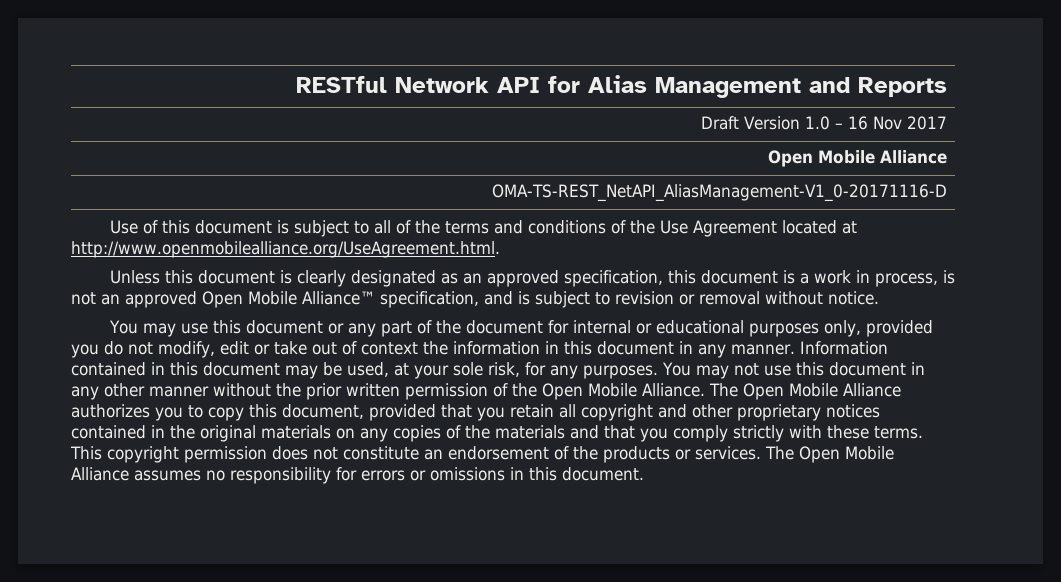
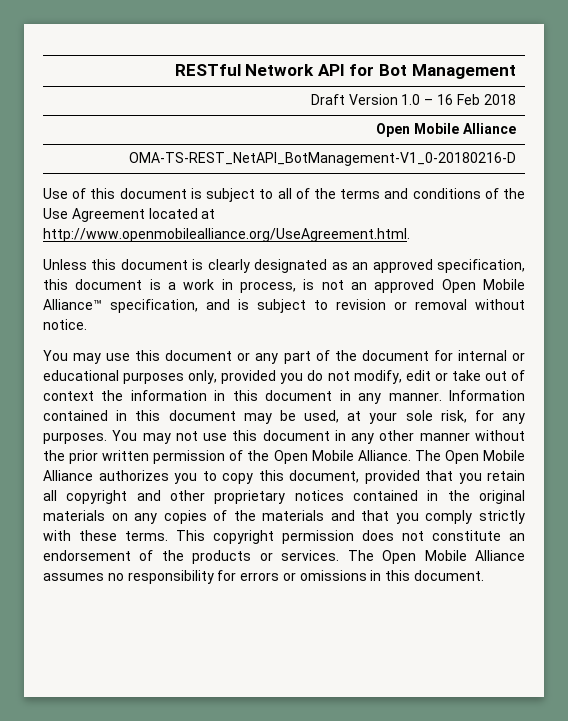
- RESTful Network API for Alias Management and Reports
+ RESTful Network API for Bot Management
- Draft Version 1.0 – 16 Nov 2017
+ Draft Version 1.0 – 16 Feb 2018
- OMA-TS-REST_NetAPI_AliasManagement-V1_0-20171116-D
+ OMA-TS-REST_NetAPI_BotManagement-V1_0-20180216-D

